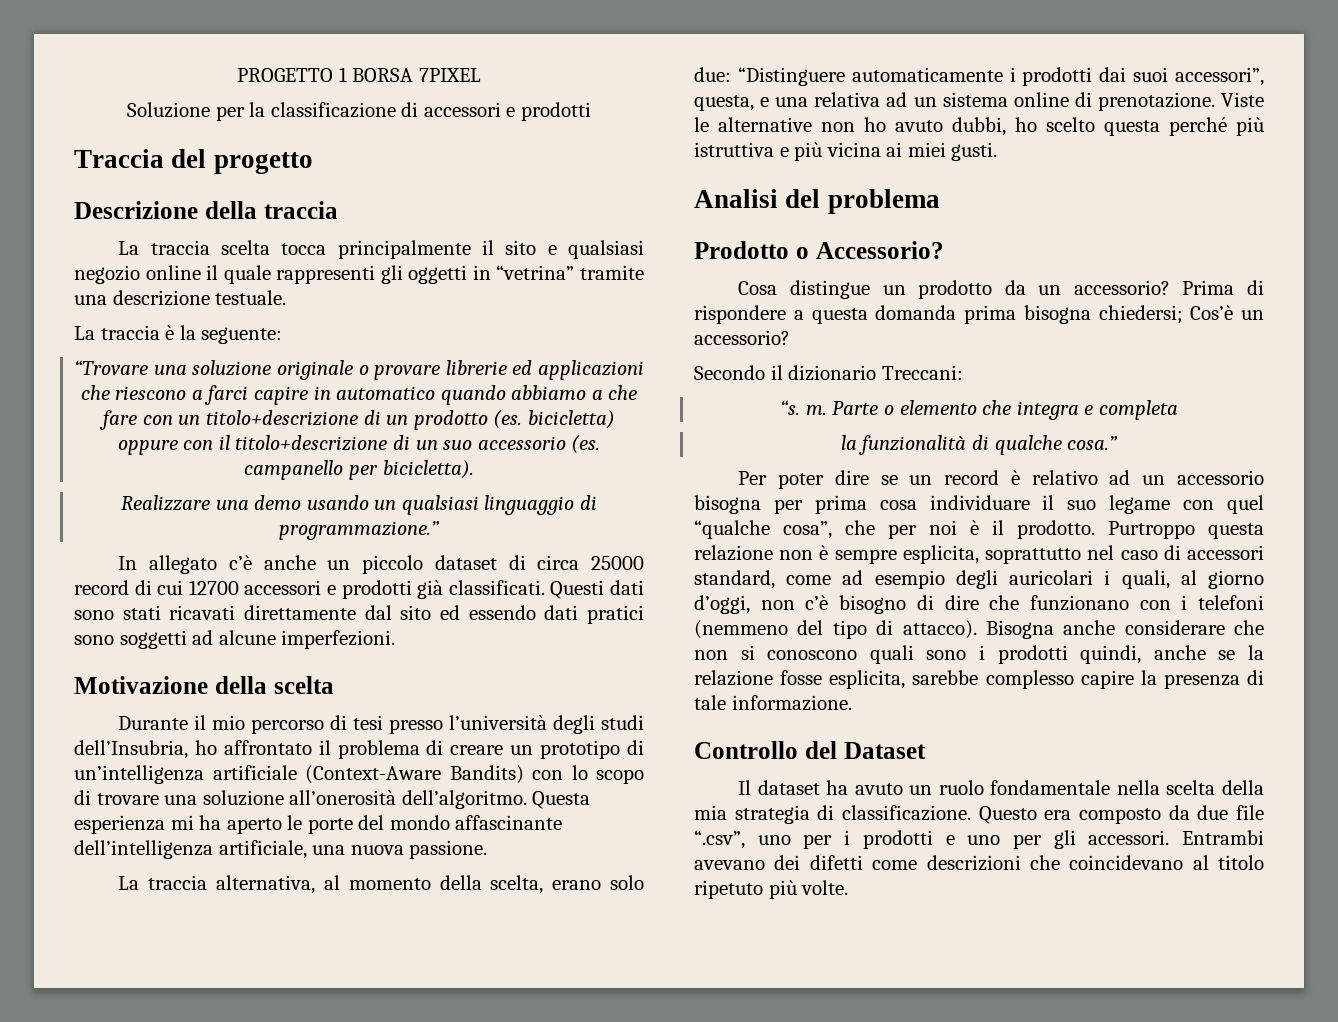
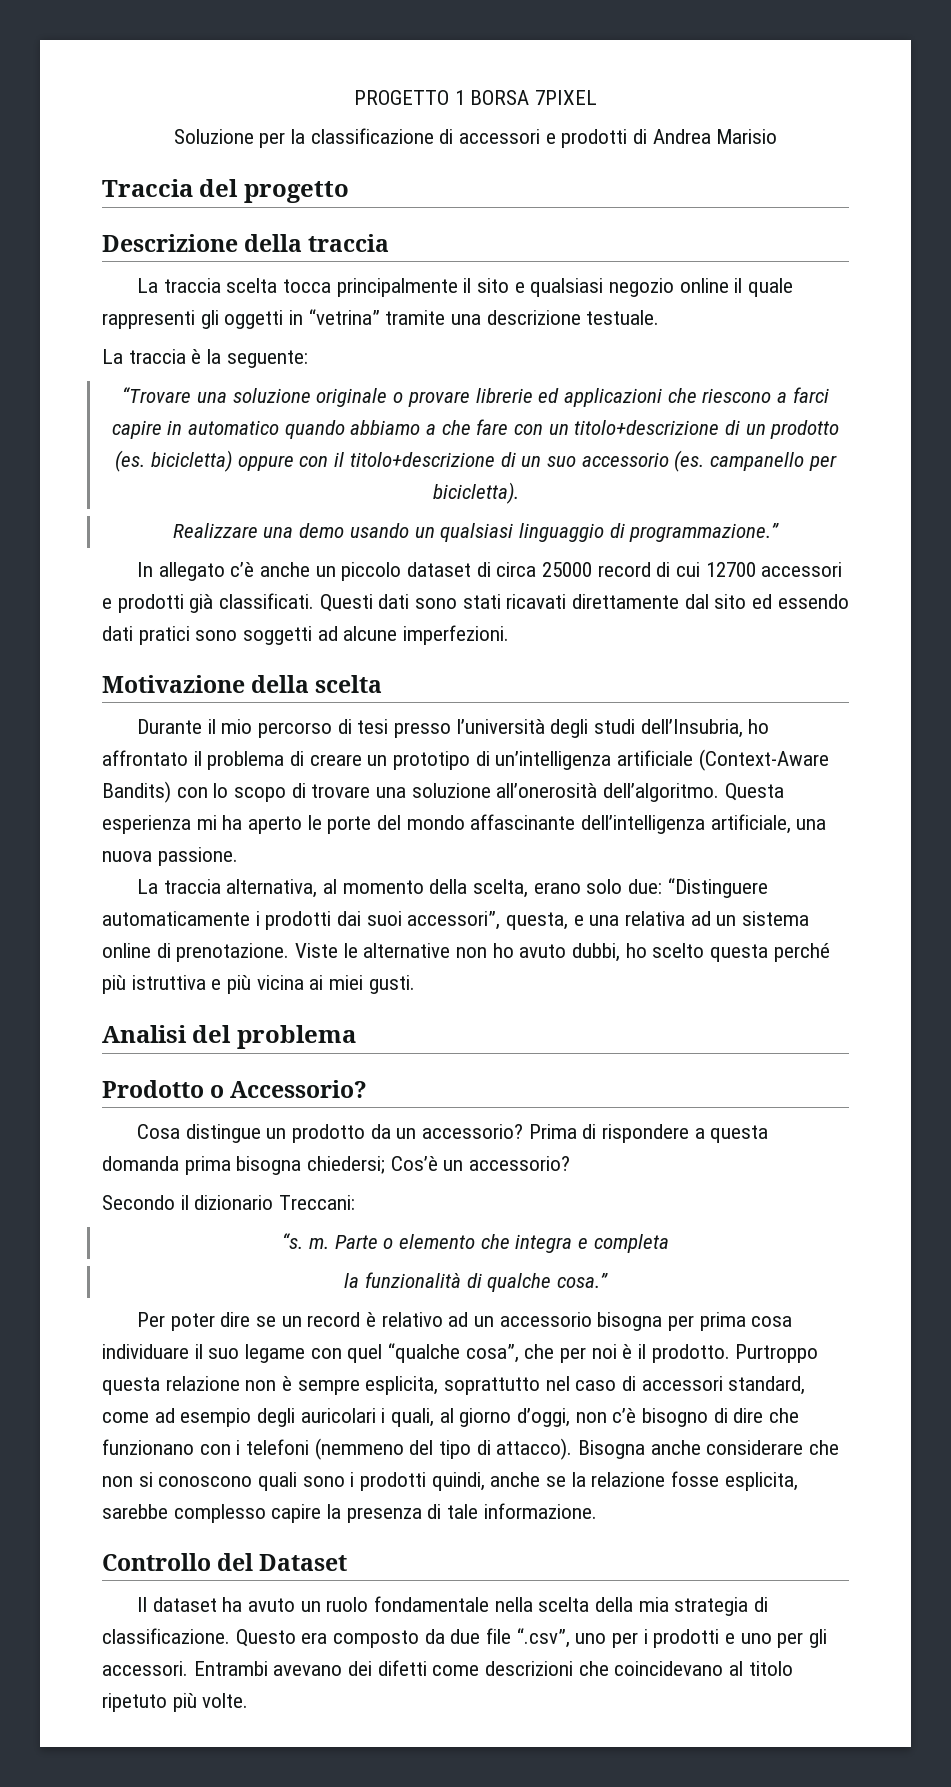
- Soluzione per la classificazione di accessori e prodotti
+ Soluzione per la classificazione di accessori e prodotti di Andrea Marisio

